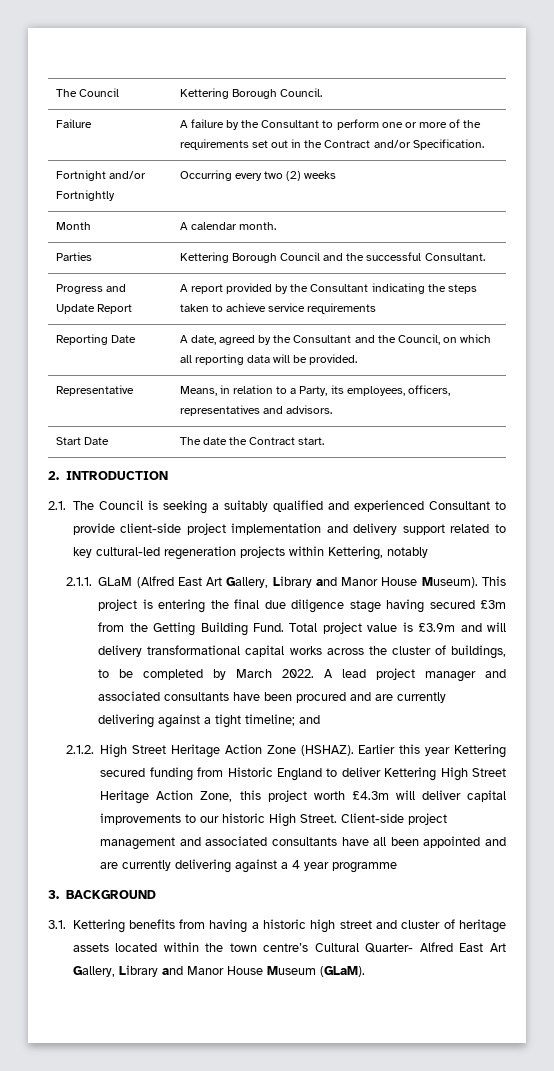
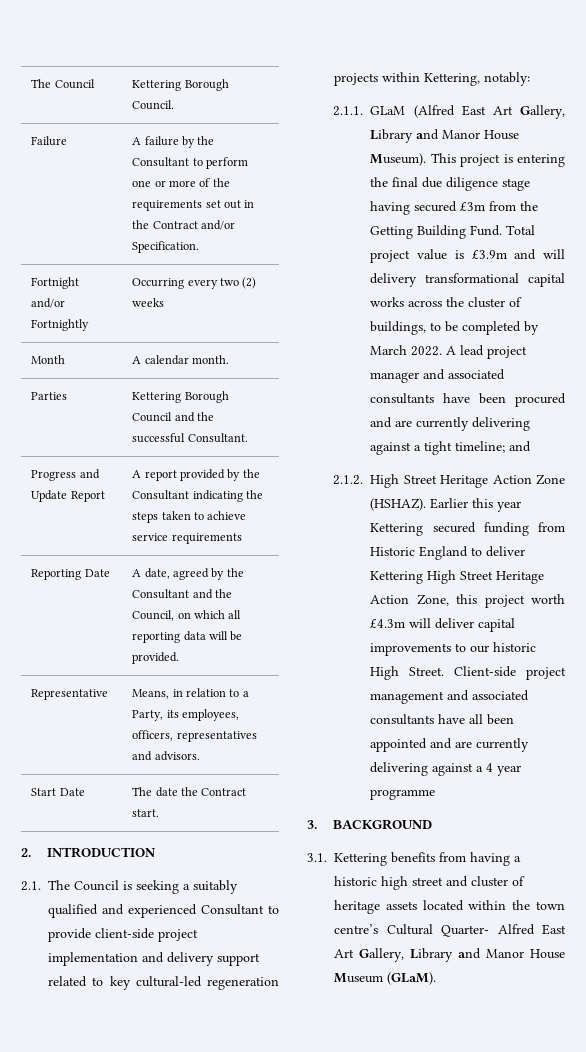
- 2.1. The Council is seeking a suitably qualified and experienced Consultant to provide client-side project implementation and delivery support related to key cultural-led regeneration projects within Kettering, notably
+ 2.1. The Council is seeking a suitably qualified and experienced Consultant to provide client-side project implementation and delivery support related to key cultural-led regeneration projects within Kettering, notably:

